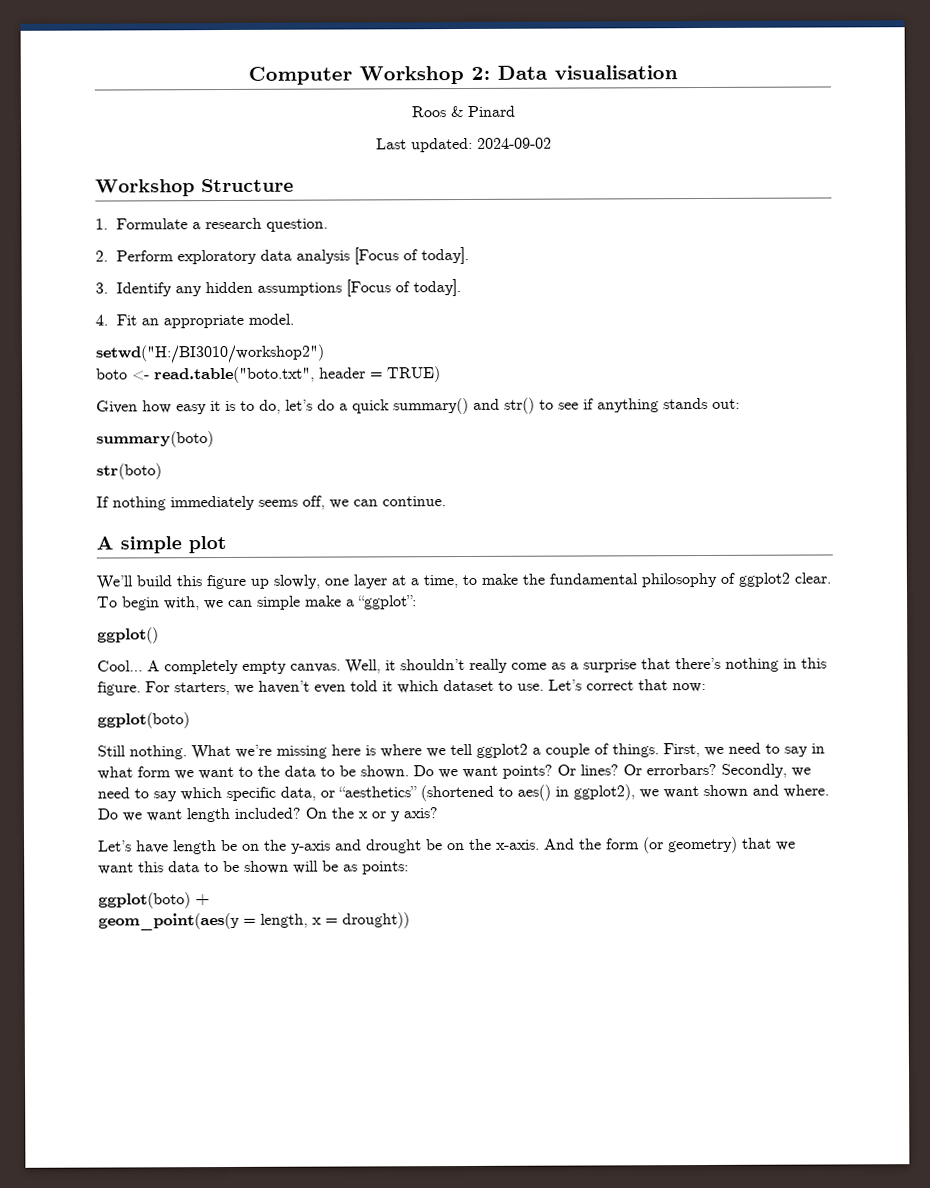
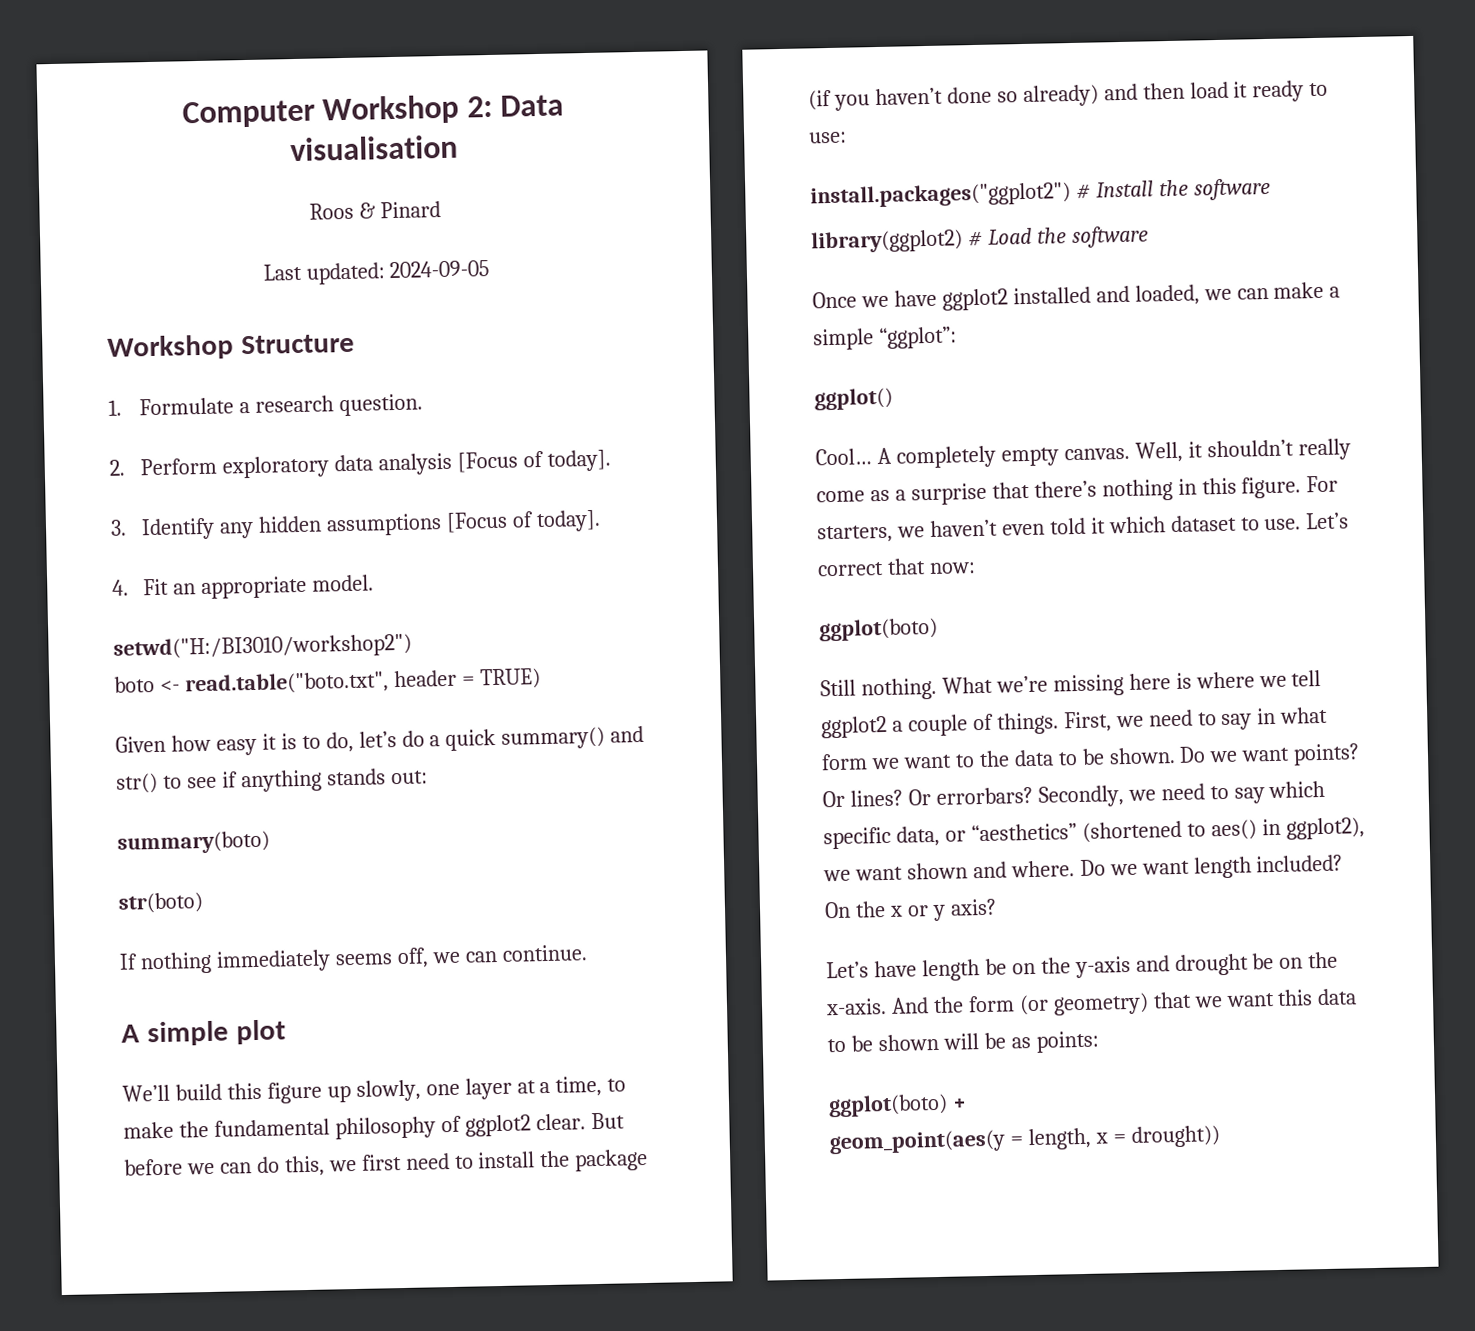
- Last updated: 2024-09-02
+ Last updated: 2024-09-05
- To begin with, we can simple make a “ggplot”:
+ But before we can do this, we first need to install the package (if you haven’t done so already) and then load it ready to use:
+ install.packages("ggplot2") # Install the software
+ library(ggplot2) # Load the software
+ Once we have ggplot2 installed and loaded, we can make a simple “ggplot”:

